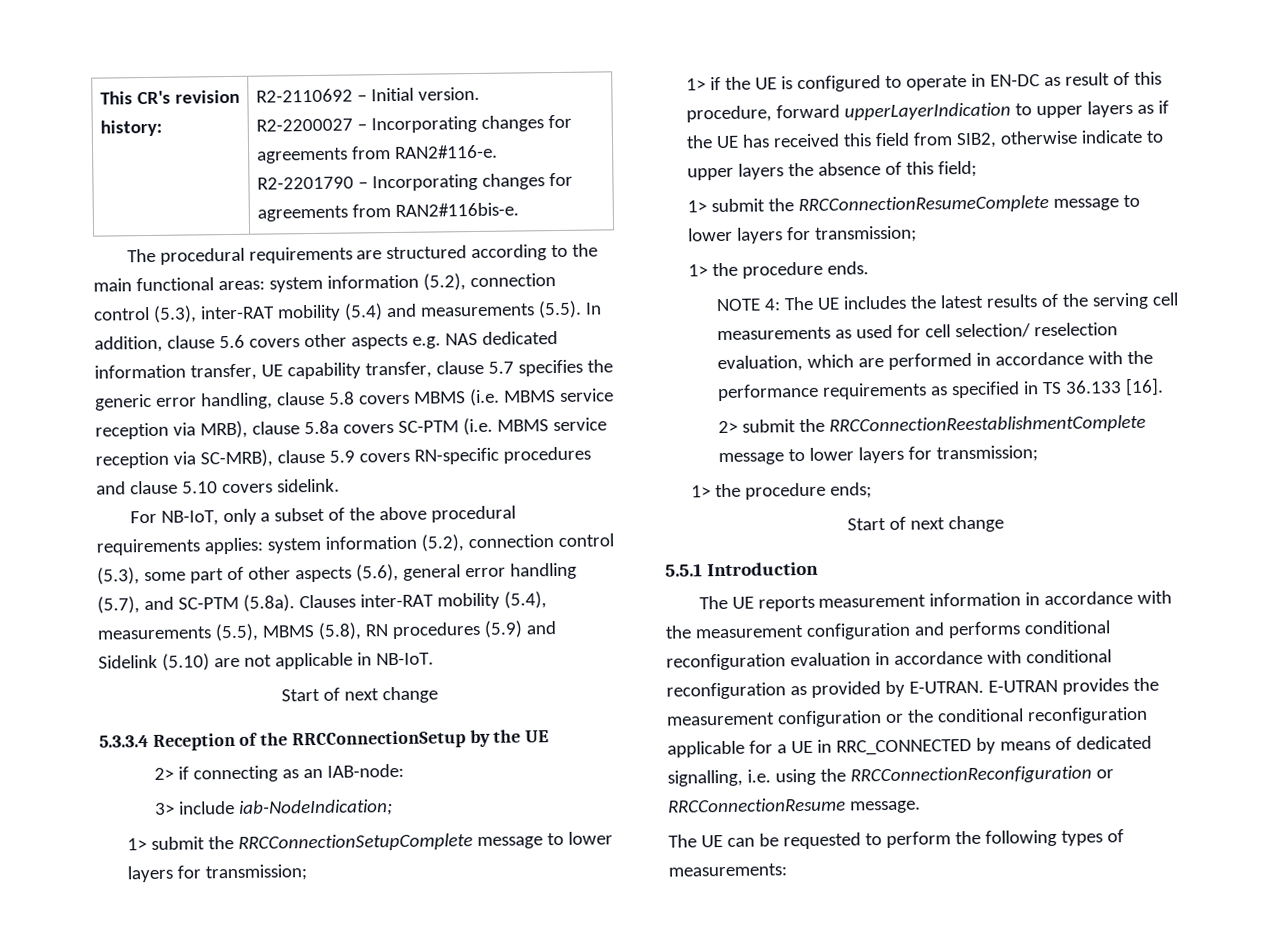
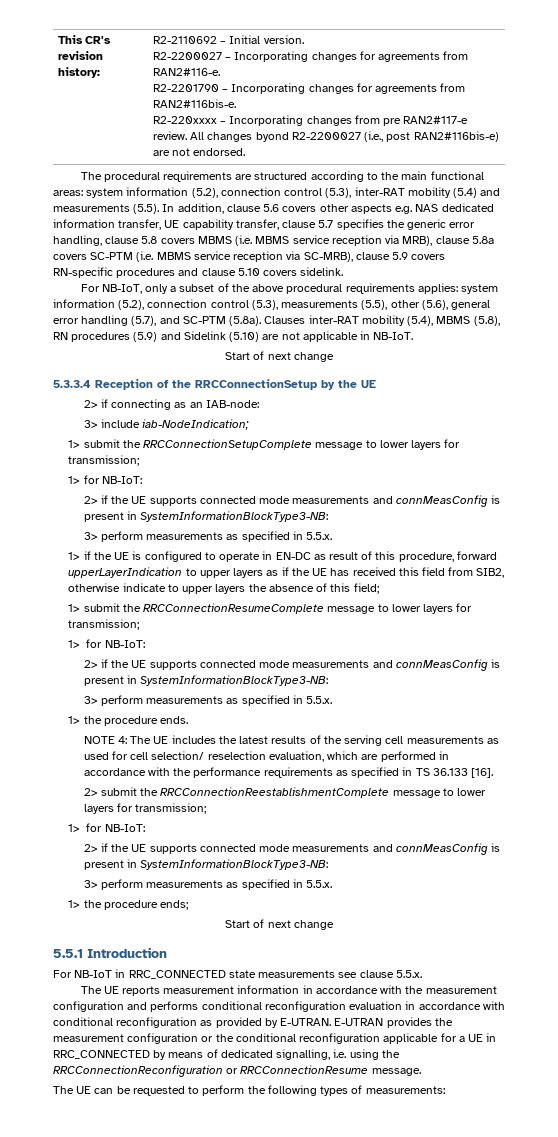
+ R2-220xxxx – Incorporating changes from pre RAN2#117-e review. All changes byond R2-2200027 (i.e., post RAN2#116bis-e) are not endorsed.
- For NB-IoT, only a subset of the above procedural requirements applies: system information (5.2), connection control (5.3), some part of other aspects (5.6), general error handling (5.7), and SC-PTM (5.8a). Clauses inter-RAT mobility (5.4), measurements (5.5), MBMS (5.8), RN procedures (5.9) and Sidelink (5.10) are not applicable in NB-IoT.
+ For NB-IoT, only a subset of the above procedural requirements applies: system information (5.2), connection control (5.3), measurements (5.5), other (5.6), general error handling (5.7), and SC-PTM (5.8a). Clauses inter-RAT mobility (5.4), MBMS (5.8), RN procedures (5.9) and Sidelink (5.10) are not applicable in NB-IoT.
  1> submit the RRCConnectionSetupComplete message to lower layers for transmission;
+ 1> for NB-IoT:
+ 2> if the UE supports connected mode measurements and connMeasConfig is present in SystemInformationBlockType3-NB:
+ 3> perform measurements as specified in 5.5.x.
  1> submit the RRCConnectionResumeComplete message to lower layers for transmission;
+ 1> for NB-IoT:
+ 2> if the UE supports connected mode measurements and connMeasConfig is present in SystemInformationBlockType3-NB:
+ 3> perform measurements as specified in 5.5.x.
  2> submit the RRCConnectionReestablishmentComplete message to lower layers for transmission;
+ 1> for NB-IoT:
+ 2> if the UE supports connected mode measurements and connMeasConfig is present in SystemInformationBlockType3-NB:
+ 3> perform measurements as specified in 5.5.x.
+ For NB-IoT in RRC_CONNECTED state measurements see clause 5.5.x.

